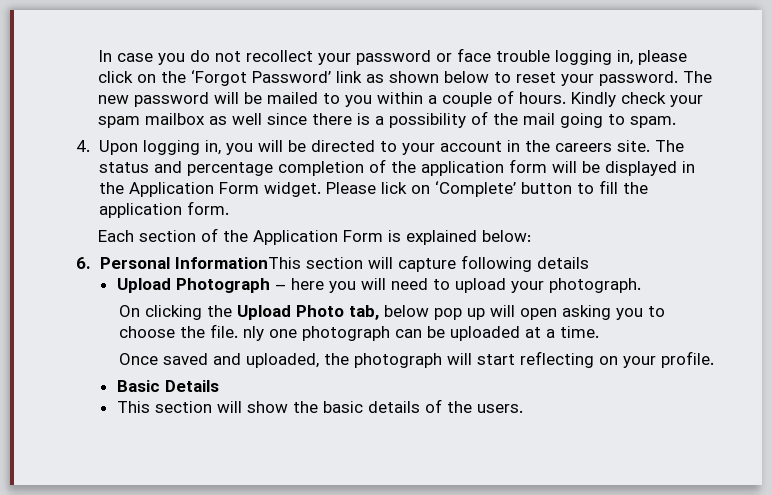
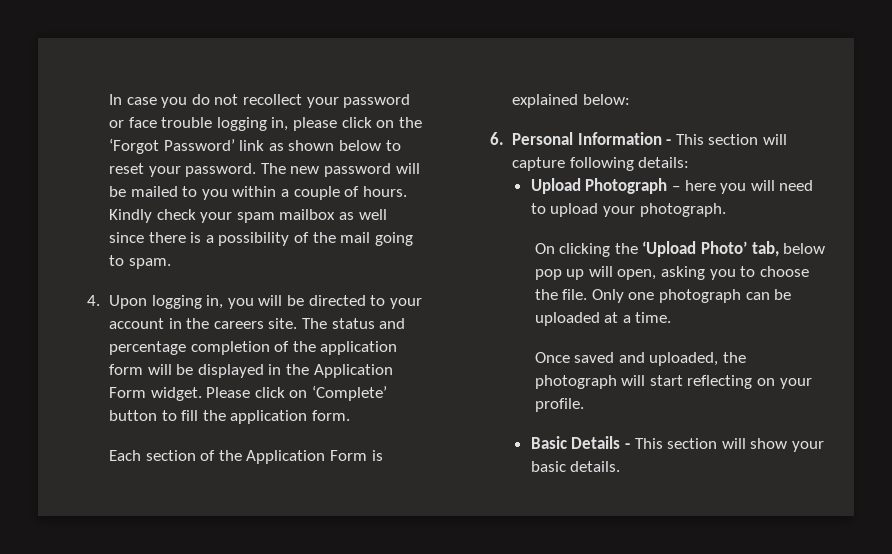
- Please lick on ‘Complete’ button to fill the application form.
+ Please click on ‘Complete’ button to fill the application form.
- 6. Personal InformationThis section will capture following details
+ 6. Personal Information - This section will capture following details:
- On clicking the Upload Photo tab, below pop up will open asking you to choose the file. nly one photograph can be uploaded at a time.
+ On clicking the ‘Upload Photo’ tab, below pop up will open, asking you to choose the file. Only one photograph can be uploaded at a time.
- Basic Details
- This section will show the basic details of the users.
+ Basic Details - This section will show your basic details.

